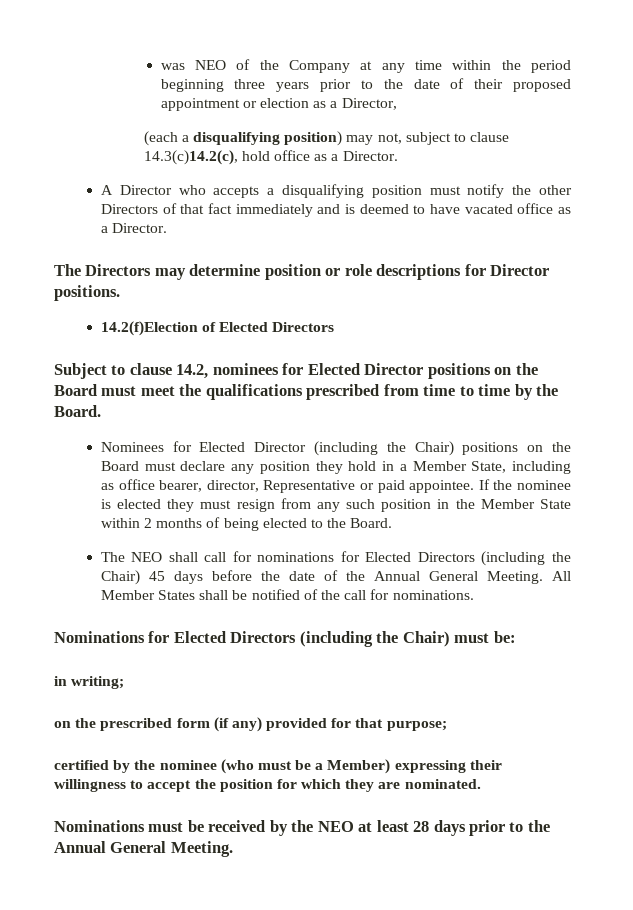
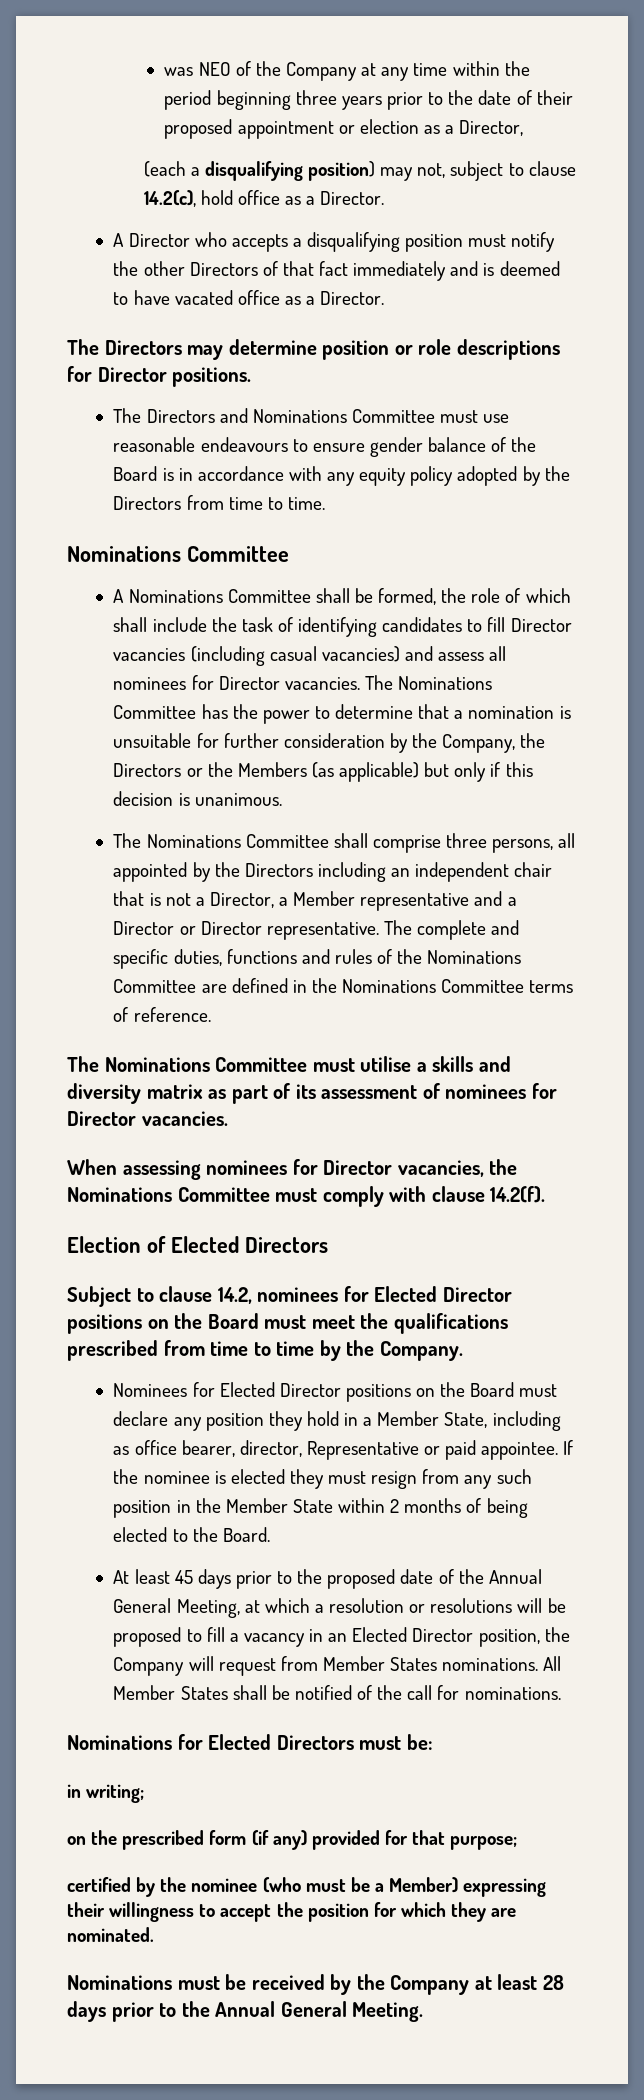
- (each a disqualifying position) may not, subject to clause 14.3(c)14.2(c), hold office as a Director.
+ (each a disqualifying position) may not, subject to clause 14.2(c), hold office as a Director.
- 14.2(f)Election of Elected Directors
+ The Directors and Nominations Committee must use reasonable endeavours to ensure gender balance of the Board is in accordance with any equity policy adopted by the Directors from time to time.
+ Nominations Committee
+ A Nominations Committee shall be formed, the role of which shall include the task of identifying candidates to fill Director vacancies (including casual vacancies) and assess all nominees for Director vacancies. The Nominations Committee has the power to determine that a nomination is unsuitable for further consideration by the Company, the Directors or the Members (as applicable) but only if this decision is unanimous.
+ The Nominations Committee shall comprise three persons, all appointed by the Directors including an independent chair that is not a Director, a Member representative and a Director or Director representative. The complete and specific duties, functions and rules of the Nominations Committee are defined in the Nominations Committee terms of reference.
+ The Nominations Committee must utilise a skills and diversity matrix as part of its assessment of nominees for Director vacancies.
+ When assessing nominees for Director vacancies, the Nominations Committee must comply with clause 14.2(f).
+ Election of Elected Directors
- Subject to clause 14.2, nominees for Elected Director positions on the Board must meet the qualifications prescribed from time to time by the Board.
+ Subject to clause 14.2, nominees for Elected Director positions on the Board must meet the qualifications prescribed from time to time by the Company.
- Nominees for Elected Director (including the Chair) positions on the Board must declare any position they hold in a Member State, including as office bearer, director, Representative or paid appointee.
+ Nominees for Elected Director positions on the Board must declare any position they hold in a Member State, including as office bearer, director, Representative or paid appointee.
- The NEO shall call for nominations for Elected Directors (including the Chair) 45 days before the date of the Annual General Meeting.
+ At least 45 days prior to the proposed date of the Annual General Meeting, at which a resolution or resolutions will be proposed to fill a vacancy in an Elected Director position, the Company will request from Member States nominations.
- Nominations for Elected Directors (including the Chair) must be:
+ Nominations for Elected Directors must be:
- Nominations must be received by the NEO at least 28 days prior to the Annual General Meeting.
+ Nominations must be received by the Company at least 28 days prior to the Annual General Meeting.

